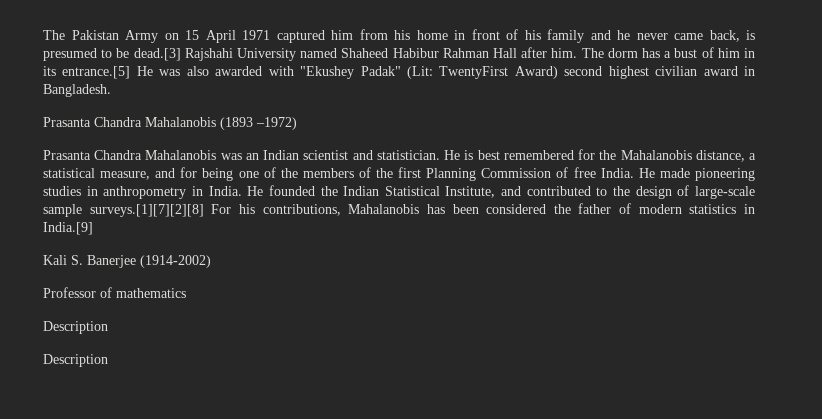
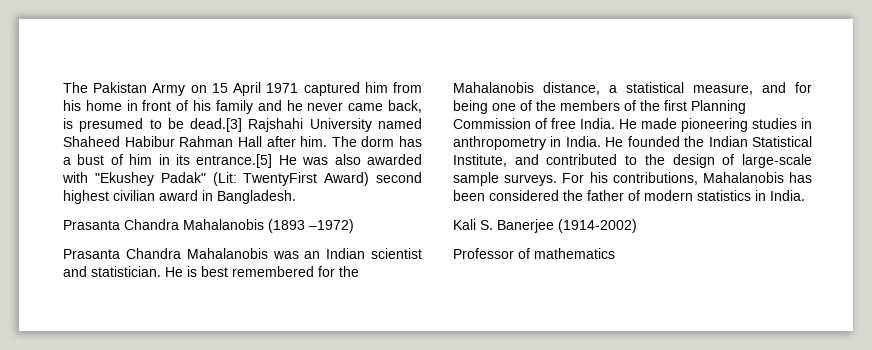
- He founded the Indian Statistical Institute, and contributed to the design of large-scale sample surveys.[1][7][2][8] For his contributions, Mahalanobis has been considered the father of modern statistics in India.[9]
+ He founded the Indian Statistical Institute, and contributed to the design of large-scale sample surveys. For his contributions, Mahalanobis has been considered the father of modern statistics in India.
  Professor of mathematics
- Description
- Description

